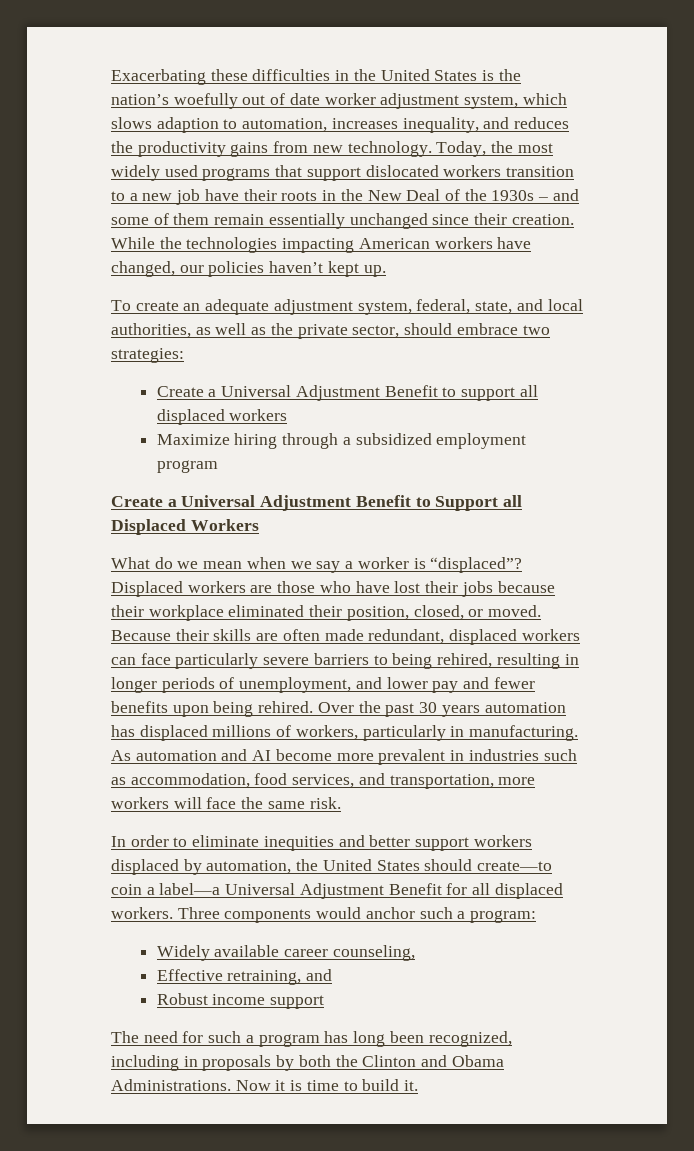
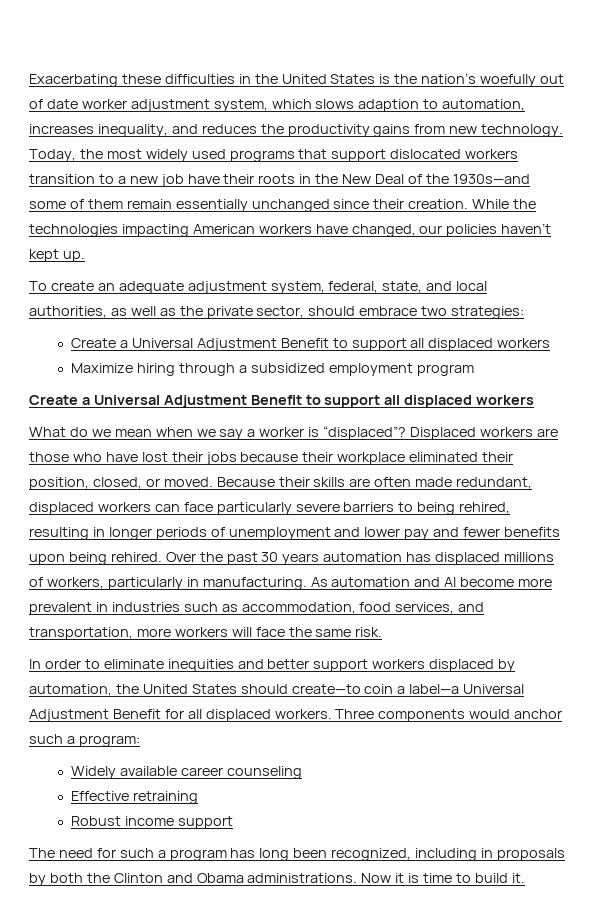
- Today, the most widely used programs that support dislocated workers transition to a new job have their roots in the New Deal of the 1930s – and some of them remain essentially unchanged since their creation.
+ Today, the most widely used programs that support dislocated workers transition to a new job have their roots in the New Deal of the 1930s—and some of them remain essentially unchanged since their creation.
  Maximize hiring through a subsidized employment program
- Create a Universal Adjustment Benefit to Support all Displaced Workers
+ Create a Universal Adjustment Benefit to support all displaced workers
- Because their skills are often made redundant, displaced workers can face particularly severe barriers to being rehired, resulting in longer periods of unemployment, and lower pay and fewer benefits upon being rehired.
+ Because their skills are often made redundant, displaced workers can face particularly severe barriers to being rehired, resulting in longer periods of unemployment and lower pay and fewer benefits upon being rehired.
- Widely available career counseling,
+ Widely available career counseling
- Effective retraining, and
+ Effective retraining
- The need for such a program has long been recognized, including in proposals by both the Clinton and Obama Administrations.
+ The need for such a program has long been recognized, including in proposals by both the Clinton and Obama administrations.

